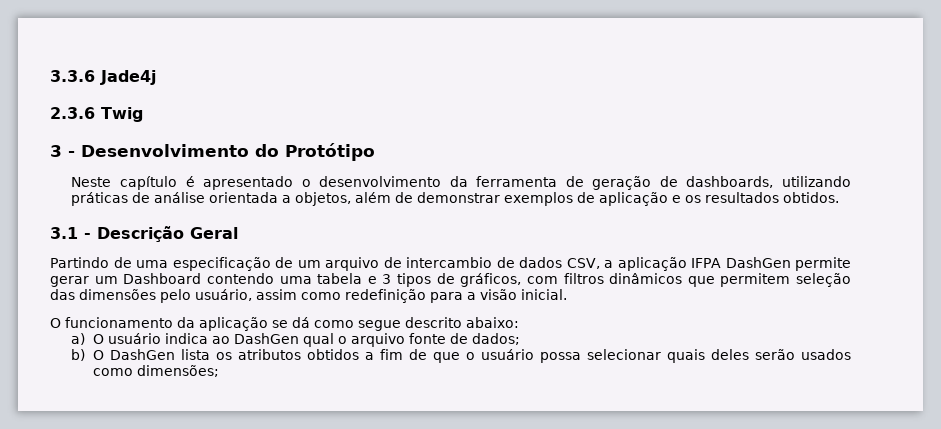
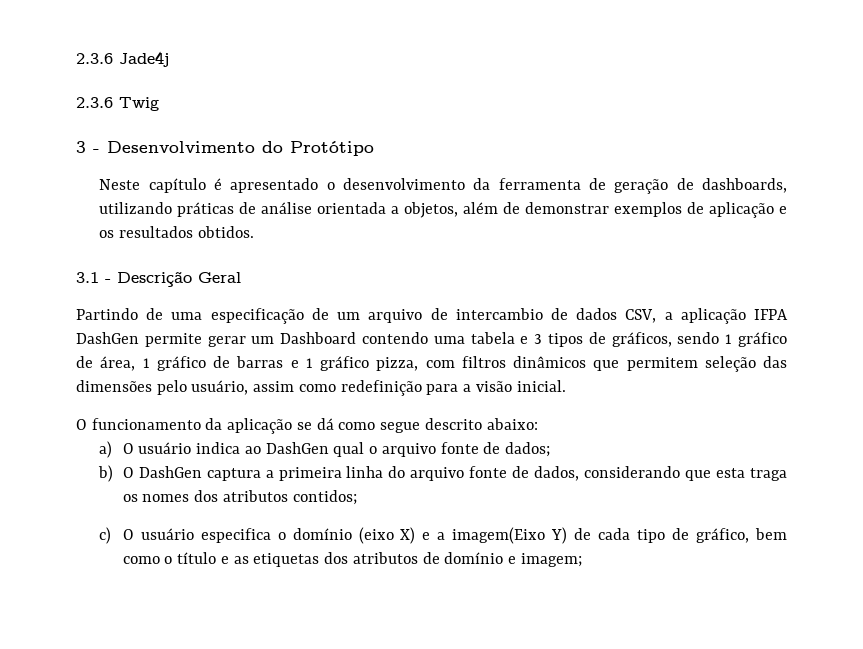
- 3.3.6 Jade4j
+ 2.3.6 Jade4j
- Partindo de uma especificação de um arquivo de intercambio de dados CSV, a aplicação IFPA DashGen permite gerar um Dashboard contendo uma tabela e 3 tipos de gráficos, com filtros dinâmicos que permitem seleção das dimensões pelo usuário, assim como redefinição para a visão inicial.
+ Partindo de uma especificação de um arquivo de intercambio de dados CSV, a aplicação IFPA DashGen permite gerar um Dashboard contendo uma tabela e 3 tipos de gráficos, sendo 1 gráfico de área, 1 gráfico de barras e 1 gráfico pizza, com filtros dinâmicos que permitem seleção das dimensões pelo usuário, assim como redefinição para a visão inicial.
- b) O DashGen lista os atributos obtidos a fim de que o usuário possa selecionar quais deles serão usados como dimensões;
+ b) O DashGen captura a primeira linha do arquivo fonte de dados, considerando que esta traga os nomes dos atributos contidos;
+ c) O usuário especifica o domínio (eixo X) e a imagem(Eixo Y) de cada tipo de gráfico, bem como o título e as etiquetas dos atributos de domínio e imagem;

